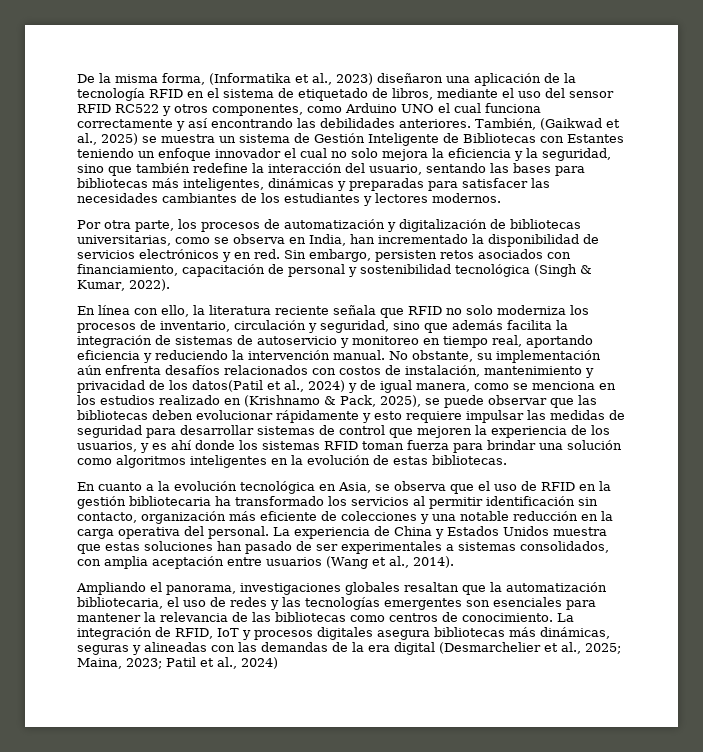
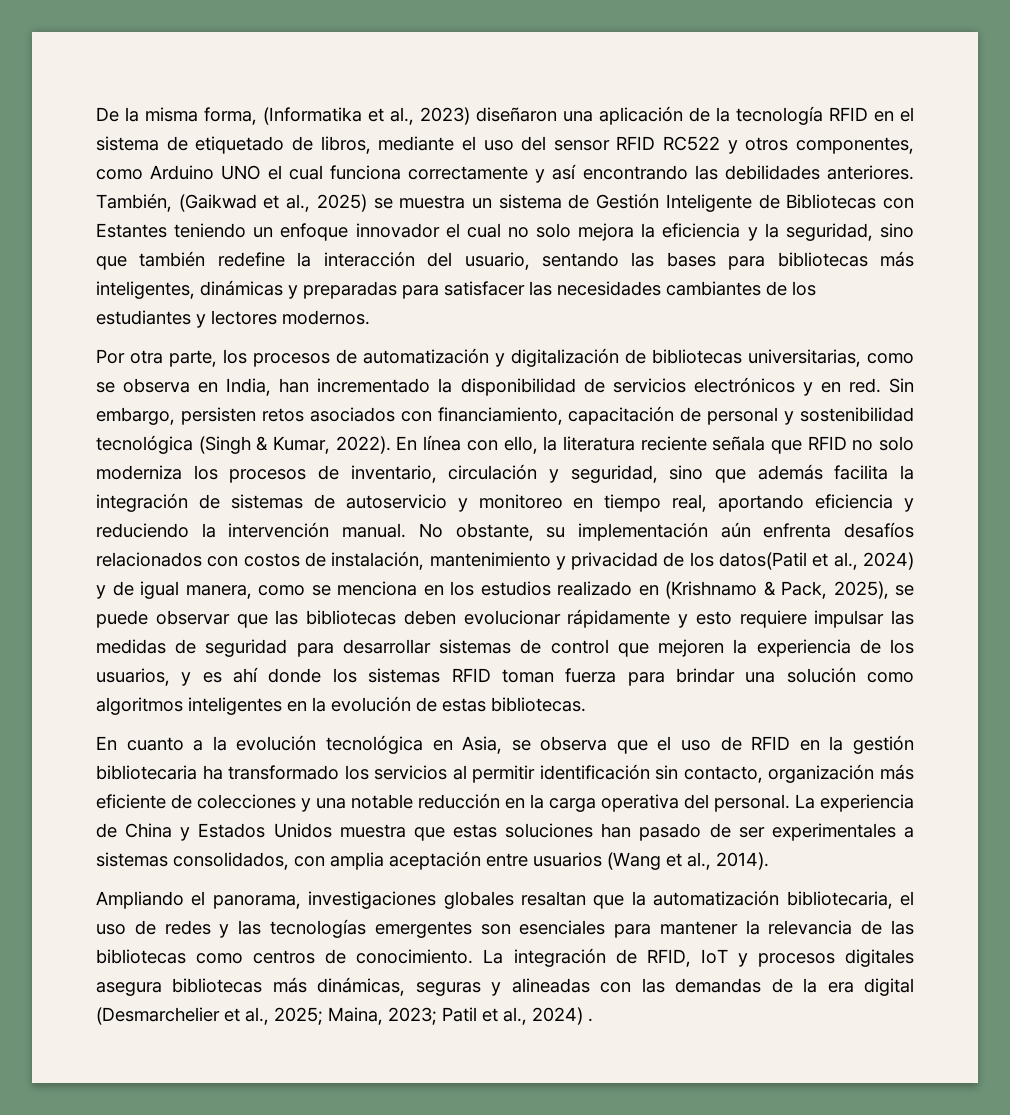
- Sin embargo, persisten retos asociados con financiamiento, capacitación de personal y sostenibilidad tecnológica (Singh & Kumar, 2022).
- En línea con ello, la literatura reciente señala que RFID no solo moderniza los procesos de inventario, circulación y seguridad, sino que además facilita la integración de sistemas de autoservicio y monitoreo en tiempo real, aportando eficiencia y reduciendo la intervención manual.
+ Sin embargo, persisten retos asociados con financiamiento, capacitación de personal y sostenibilidad tecnológica (Singh & Kumar, 2022). En línea con ello, la literatura reciente señala que RFID no solo moderniza los procesos de inventario, circulación y seguridad, sino que además facilita la integración de sistemas de autoservicio y monitoreo en tiempo real, aportando eficiencia y reduciendo la intervención manual.
- La integración de RFID, IoT y procesos digitales asegura bibliotecas más dinámicas, seguras y alineadas con las demandas de la era digital (Desmarchelier et al., 2025; Maina, 2023; Patil et al., 2024)
+ La integración de RFID, IoT y procesos digitales asegura bibliotecas más dinámicas, seguras y alineadas con las demandas de la era digital (Desmarchelier et al., 2025; Maina, 2023; Patil et al., 2024) .

